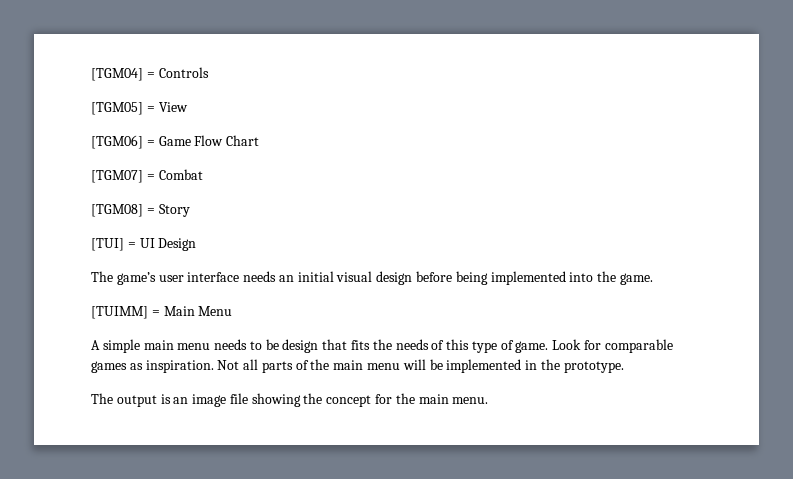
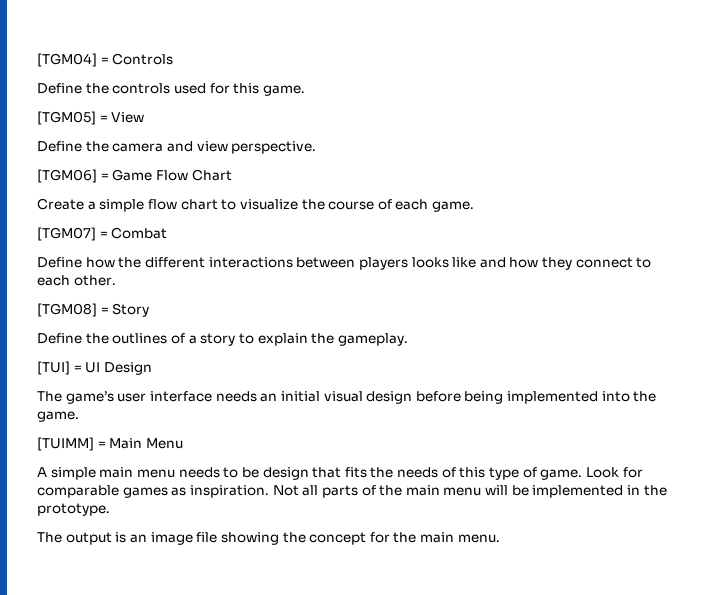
+ Define the controls used for this game.
  [TGM05] = View
+ Define the camera and view perspective.
+ Create a simple flow chart to visualize the course of each game.
  [TGM07] = Combat
+ Define how the different interactions between players looks like and how they connect to each other.
  [TGM08] = Story
+ Define the outlines of a story to explain the gameplay.

